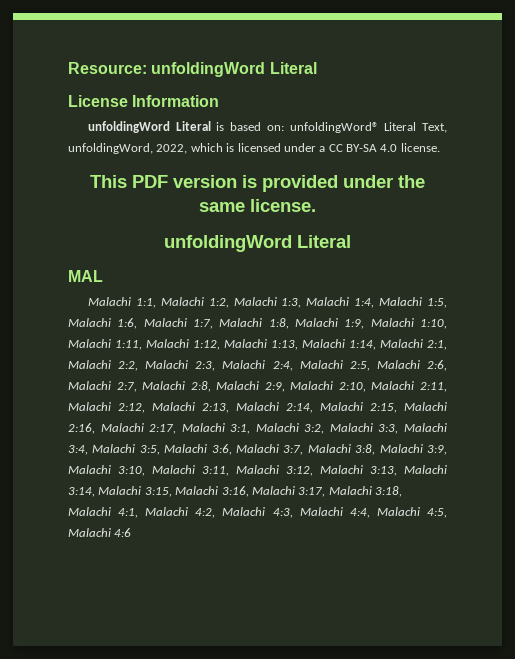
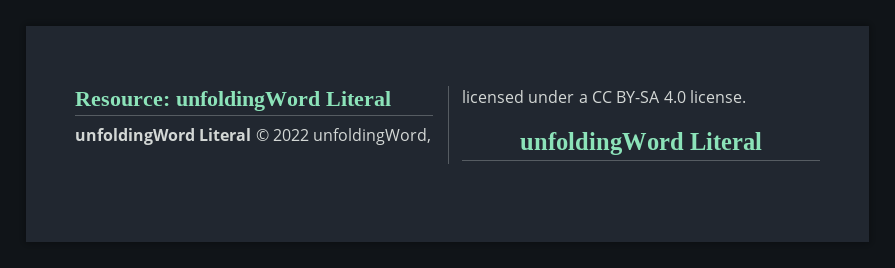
- License Information
- unfoldingWord Literal is based on: unfoldingWord® Literal Text, unfoldingWord, 2022, which is licensed under a CC BY-SA 4.0 license.
- This PDF version is provided under the same license.
+ unfoldingWord Literal © 2022 unfoldingWord, licensed under a CC BY-SA 4.0 license.
  unfoldingWord Literal
- MAL
- Malachi 1:1, Malachi 1:2, Malachi 1:3, Malachi 1:4, Malachi 1:5, Malachi 1:6, Malachi 1:7, Malachi 1:8, Malachi 1:9, Malachi 1:10, Malachi 1:11, Malachi 1:12, Malachi 1:13, Malachi 1:14, Malachi 2:1, Malachi 2:2, Malachi 2:3, Malachi 2:4, Malachi 2:5, Malachi 2:6, Malachi 2:7, Malachi 2:8, Malachi 2:9, Malachi 2:10, Malachi 2:11, Malachi 2:12, Malachi 2:13, Malachi 2:14, Malachi 2:15, Malachi 2:16, Malachi 2:17, Malachi 3:1, Malachi 3:2, Malachi 3:3, Malachi 3:4, Malachi 3:5, Malachi 3:6, Malachi 3:7, Malachi 3:8, Malachi 3:9, Malachi 3:10, Malachi 3:11, Malachi 3:12, Malachi 3:13, Malachi 3:14, Malachi 3:15, Malachi 3:16, Malachi 3:17, Malachi 3:18, Malachi 4:1, Malachi 4:2, Malachi 4:3, Malachi 4:4, Malachi 4:5, Malachi 4:6

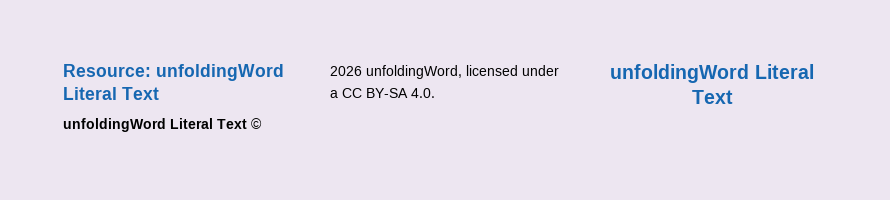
- Resource: unfoldingWord Literal
- unfoldingWord Literal © 2022 unfoldingWord, licensed under a CC BY-SA 4.0 license.
- unfoldingWord Literal
+ Resource: unfoldingWord Literal Text
+ unfoldingWord Literal Text © 2026 unfoldingWord, licensed under a CC BY-SA 4.0.
+ unfoldingWord Literal Text

